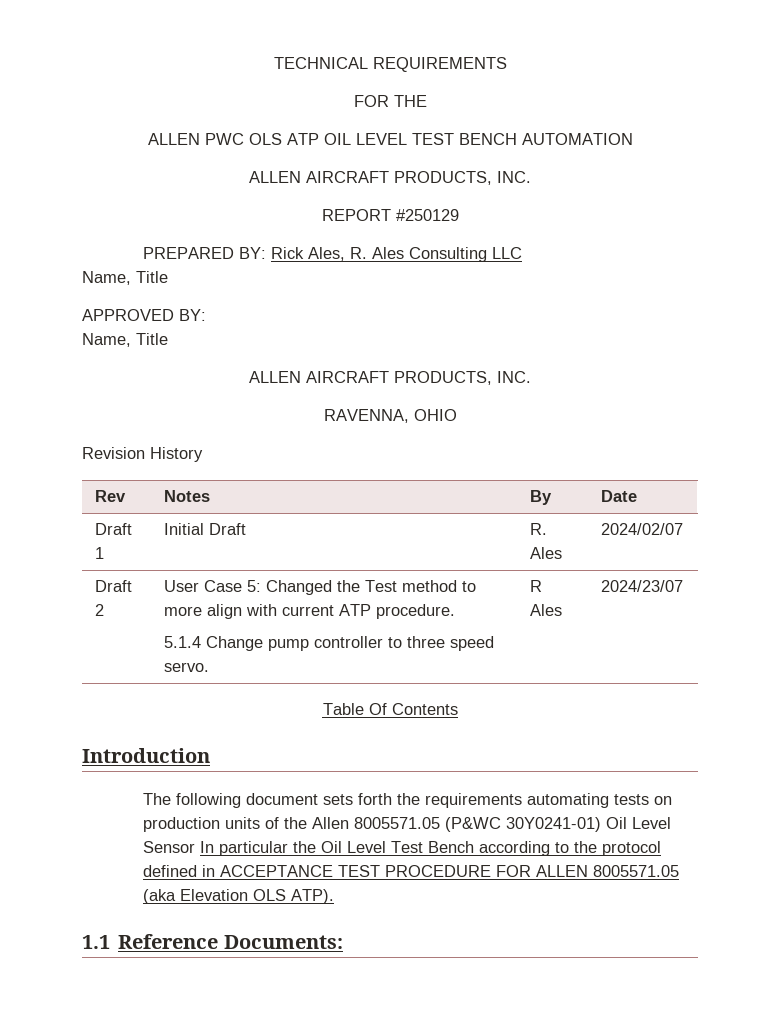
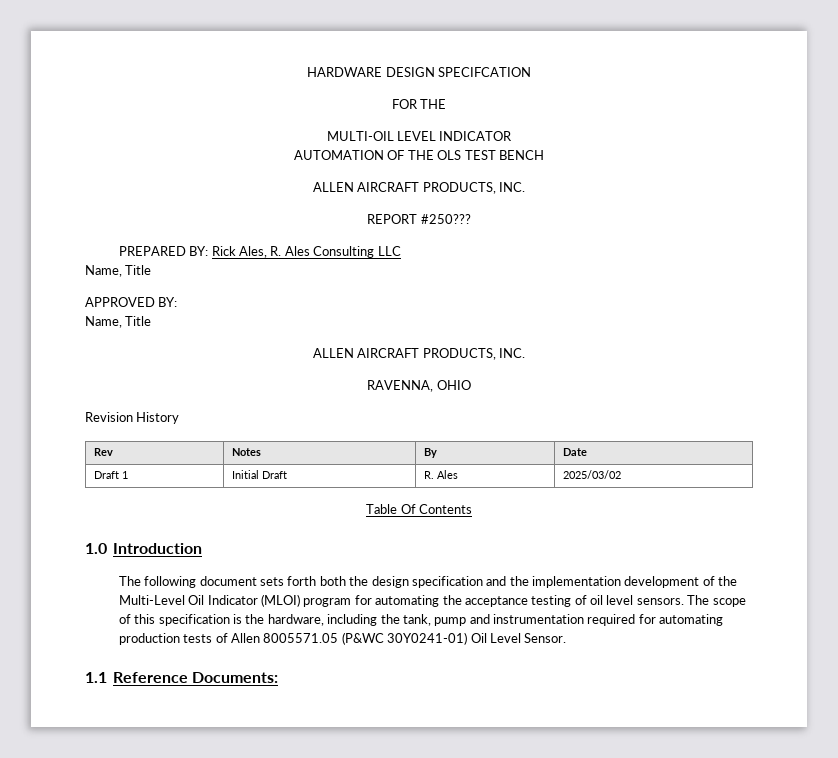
- TECHNICAL REQUIREMENTS
+ HARDWARE DESIGN SPECIFCATION
- ALLEN PWC OLS ATP OIL LEVEL TEST BENCH AUTOMATION
+ MULTI-OIL LEVEL INDICATOR
+ AUTOMATION OF THE OLS TEST BENCH
- REPORT #250129
+ REPORT #250???
- Draft 1 | Initial Draft | R. Ales | 2024/02/07
- Draft 2 | User Case 5: Changed the Test method to more align with current ATP procedure.
- 5.1.4 Change pump controller to three speed servo. | R Ales | 2024/23/07
+ Draft 1 | Initial Draft | R. Ales | 2025/03/02
- Introduction
+ 1.0 Introduction
- The following document sets forth the requirements automating tests on production units of the Allen 8005571.05 (P&WC 30Y0241-01) Oil Level Sensor In particular the Oil Level Test Bench according to the protocol defined in ACCEPTANCE TEST PROCEDURE FOR ALLEN 8005571.05 (aka Elevation OLS ATP).
+ The following document sets forth both the design specification and the implementation development of the Multi-Level Oil Indicator (MLOI) program for automating the acceptance testing of oil level sensors. The scope of this specification is the hardware, including the tank, pump and instrumentation required for automating production tests of Allen 8005571.05 (P&WC 30Y0241-01) Oil Level Sensor.

